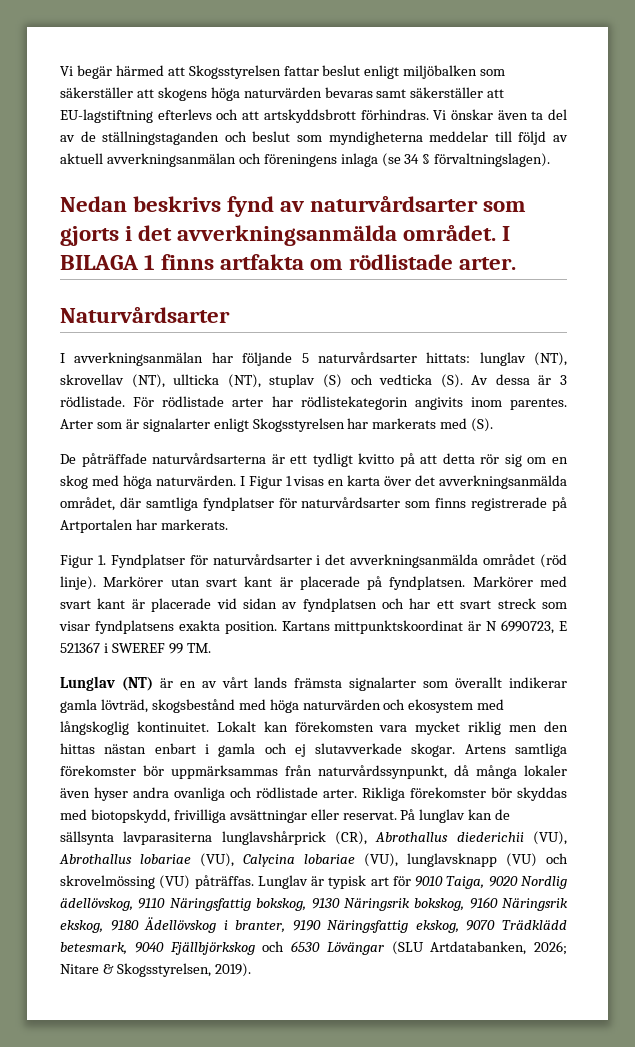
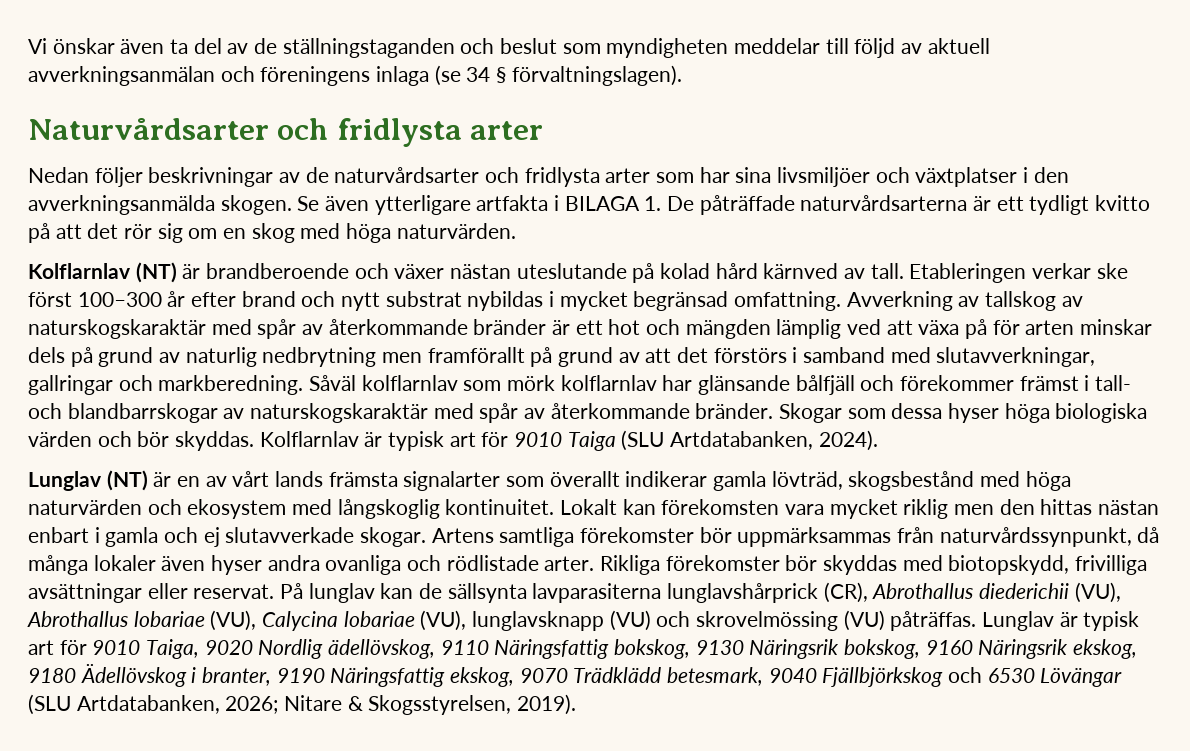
- Vi begär härmed att Skogsstyrelsen fattar beslut enligt miljöbalken som säkerställer att skogens höga naturvärden bevaras samt säkerställer att EU-lagstiftning efterlevs och att artskyddsbrott förhindras. Vi önskar även ta del av de ställningstaganden och beslut som myndigheterna meddelar till följd av aktuell avverkningsanmälan och föreningens inlaga (se 34 § förvaltningslagen).
+ Vi önskar även ta del av de ställningstaganden och beslut som myndigheten meddelar till följd av aktuell avverkningsanmälan och föreningens inlaga (se 34 § förvaltningslagen).
- Nedan beskrivs fynd av naturvårdsarter som gjorts i det avverkningsanmälda området. I BILAGA 1 finns artfakta om rödlistade arter.
- Naturvårdsarter
- I avverkningsanmälan har följande 5 naturvårdsarter hittats: lunglav (NT), skrovellav (NT), ullticka (NT), stuplav (S) och vedticka (S). Av dessa är 3 rödlistade. För rödlistade arter har rödlistekategorin angivits inom parentes. Arter som är signalarter enligt Skogsstyrelsen har markerats med (S).
- De påträffade naturvårdsarterna är ett tydligt kvitto på att detta rör sig om en skog med höga naturvärden. I Figur 1 visas en karta över det avverkningsanmälda området, där samtliga fyndplatser för naturvårdsarter som finns registrerade på Artportalen har markerats.
- Figur 1. Fyndplatser för naturvårdsarter i det avverkningsanmälda området (röd linje). Markörer utan svart kant är placerade på fyndplatsen. Markörer med svart kant är placerade vid sidan av fyndplatsen och har ett svart streck som visar fyndplatsens exakta position. Kartans mittpunktskoordinat är N 6990723, E 521367 i SWEREF 99 TM.
+ Naturvårdsarter och fridlysta arter
+ Nedan följer beskrivningar av de naturvårdsarter och fridlysta arter som har sina livsmiljöer och växtplatser i den avverkningsanmälda skogen. Se även ytterligare artfakta i BILAGA 1. De påträffade naturvårdsarterna är ett tydligt kvitto på att det rör sig om en skog med höga naturvärden.
+ Kolflarnlav (NT) är brandberoende och växer nästan uteslutande på kolad hård kärnved av tall. Etableringen verkar ske först 100–300 år efter brand och nytt substrat nybildas i mycket begränsad omfattning. Avverkning av tallskog av naturskogskaraktär med spår av återkommande bränder är ett hot och mängden lämplig ved att växa på för arten minskar dels på grund av naturlig nedbrytning men framförallt på grund av att det förstörs i samband med slutavverkningar, gallringar och markberedning. Såväl kolflarnlav som mörk kolflarnlav har glänsande bålfjäll och förekommer främst i tall- och blandbarrskogar av naturskogskaraktär med spår av återkommande bränder. Skogar som dessa hyser höga biologiska värden och bör skyddas. Kolflarnlav är typisk art för 9010 Taiga (SLU Artdatabanken, 2024).

